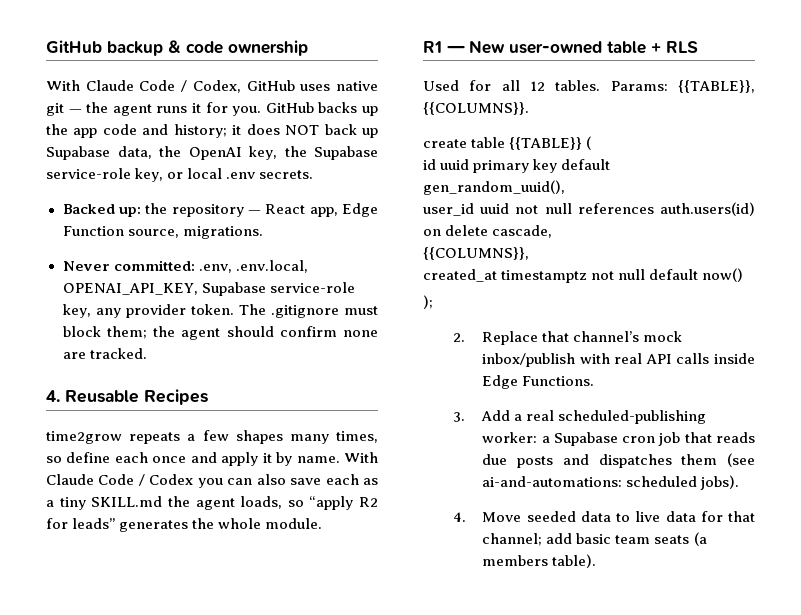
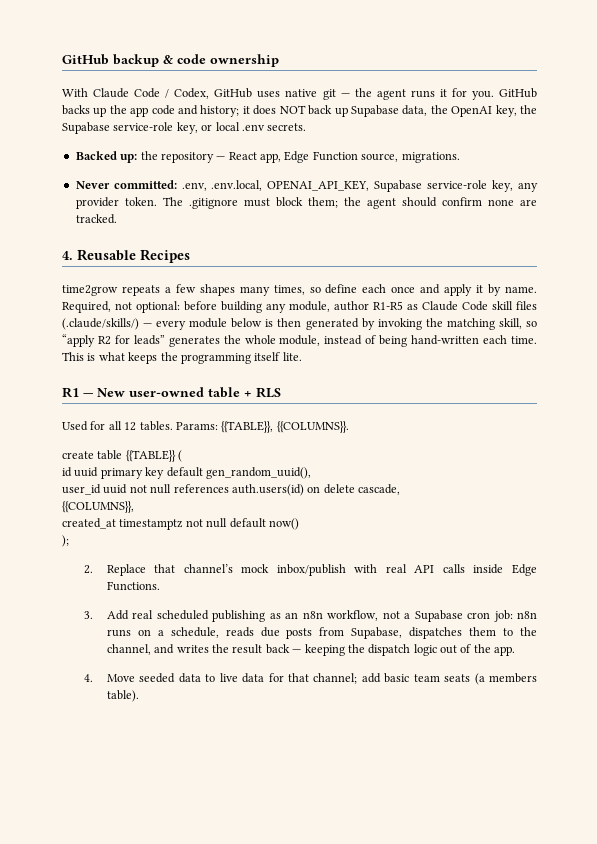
- With Claude Code / Codex you can also save each as a tiny SKILL.md the agent loads, so “apply R2 for leads” generates the whole module.
+ Required, not optional: before building any module, author R1-R5 as Claude Code skill files (.claude/skills/) — every module below is then generated by invoking the matching skill, so “apply R2 for leads” generates the whole module, instead of being hand-written each time. This is what keeps the programming itself lite.
- 3. Add a real scheduled-publishing worker: a Supabase cron job that reads due posts and dispatches them (see ai-and-automations: scheduled jobs).
+ 3. Add real scheduled publishing as an n8n workflow, not a Supabase cron job: n8n runs on a schedule, reads due posts from Supabase, dispatches them to the channel, and writes the result back — keeping the dispatch logic out of the app.

